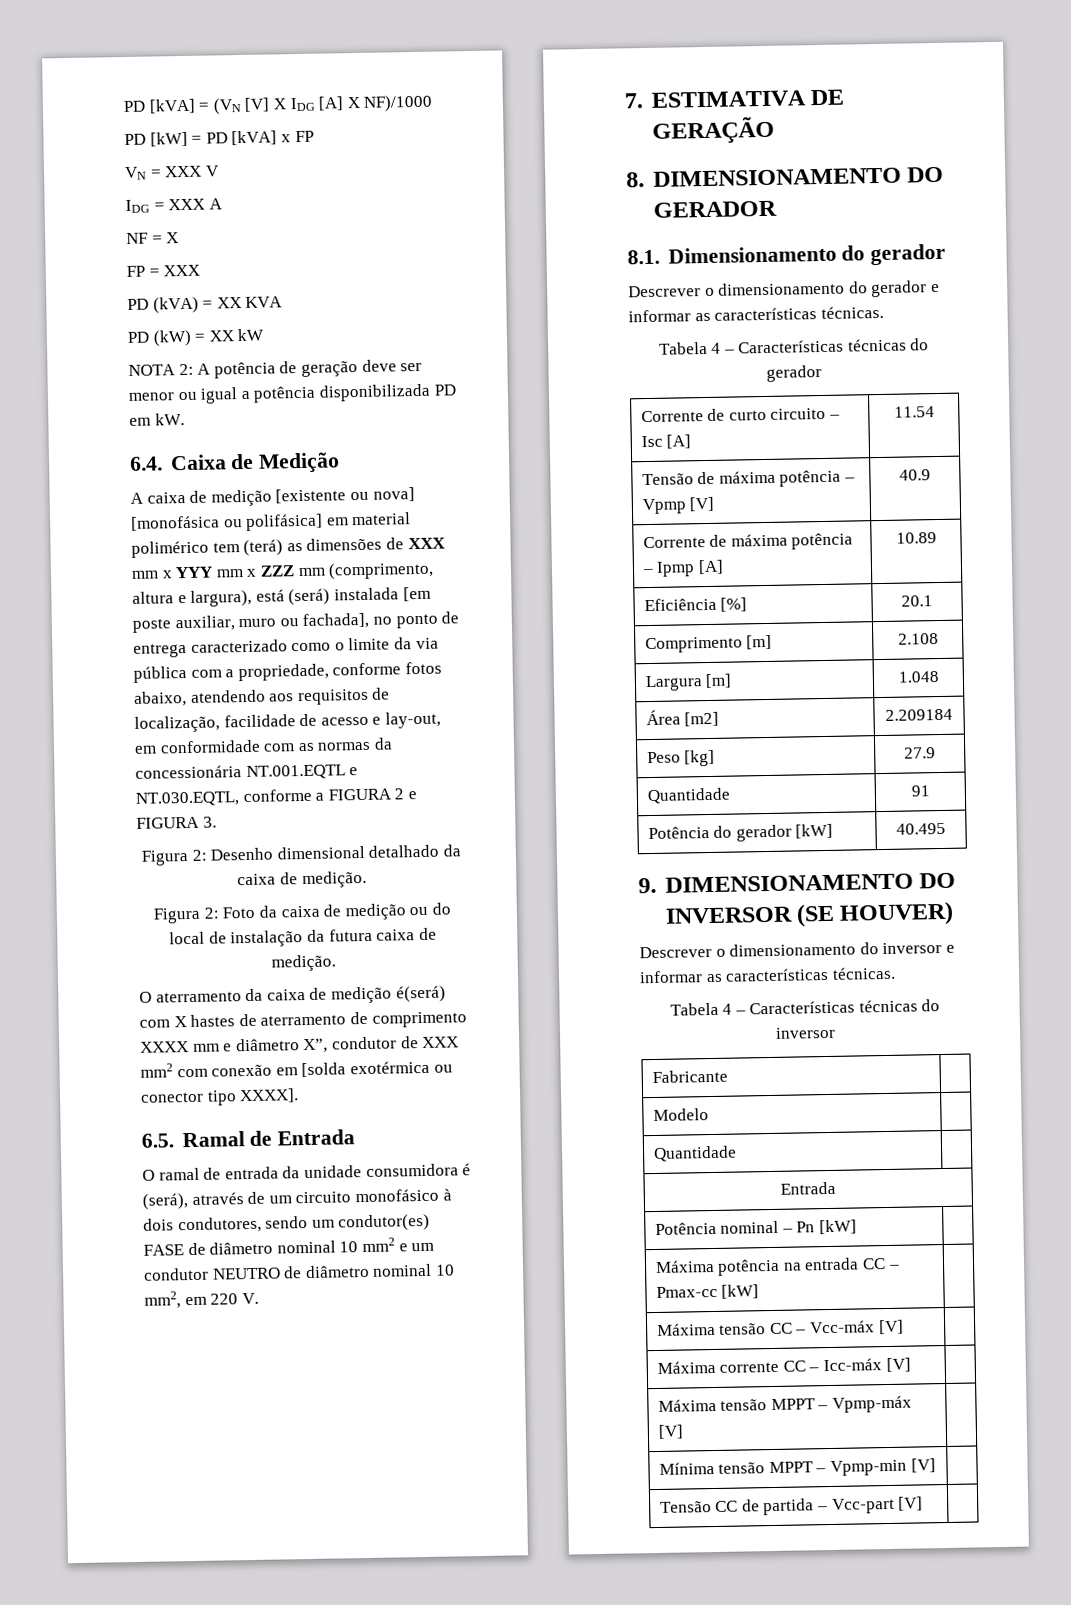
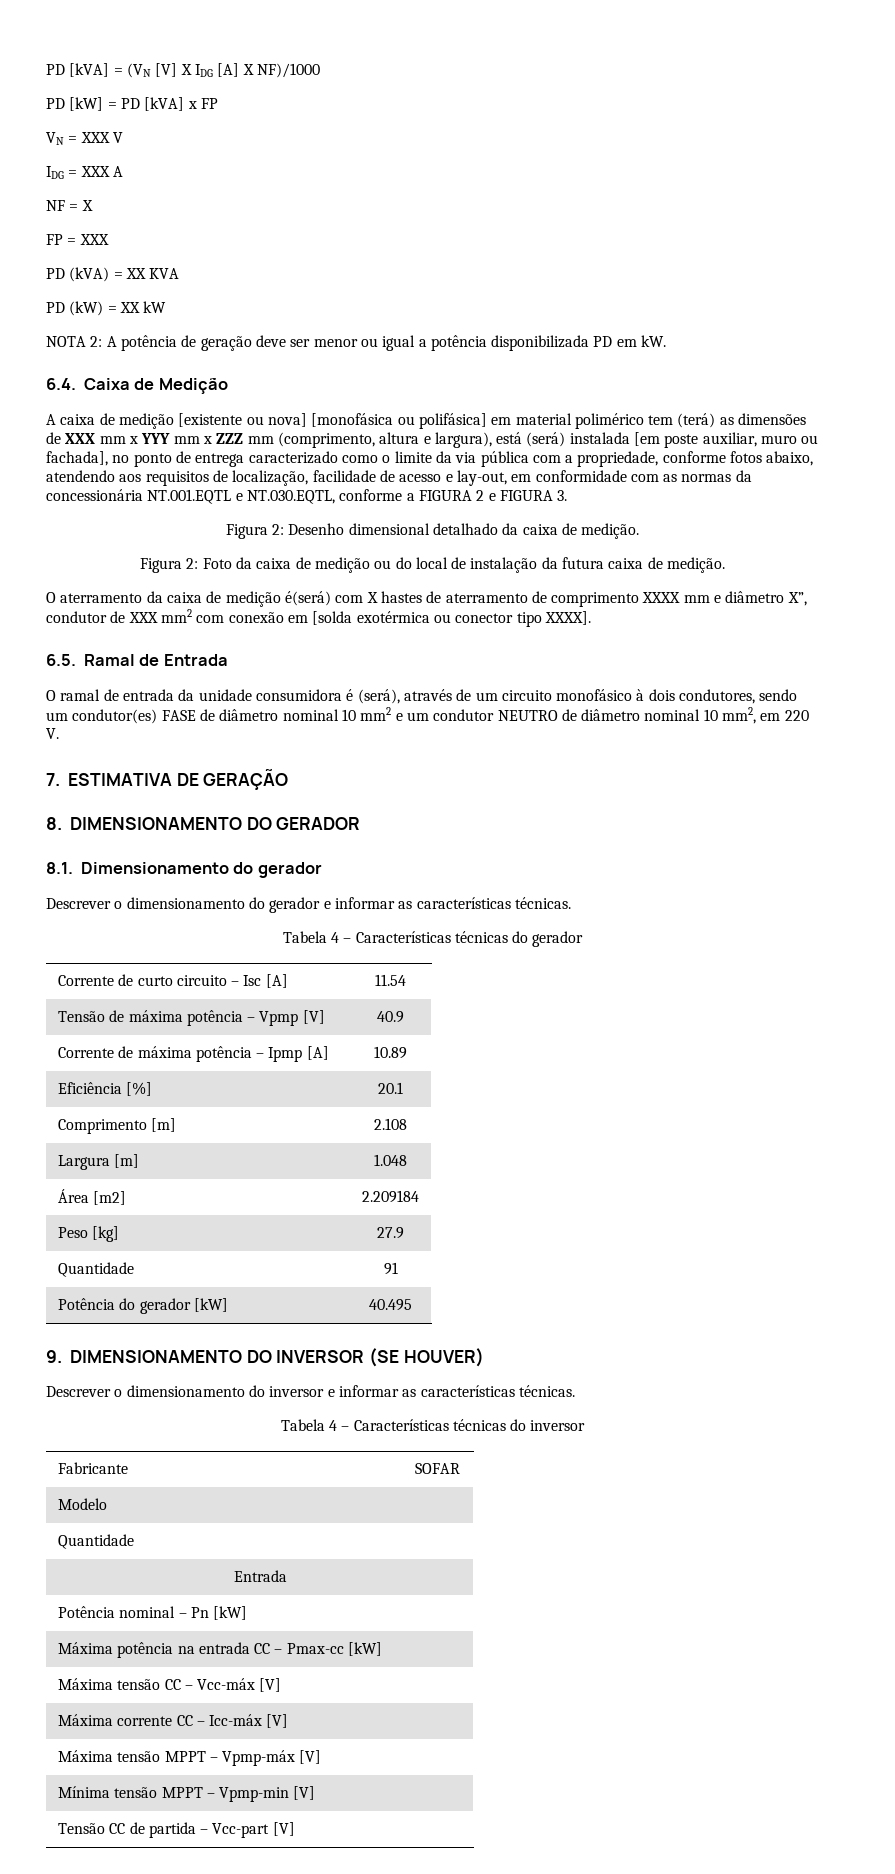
- Fabricante |
+ Fabricante | SOFAR

